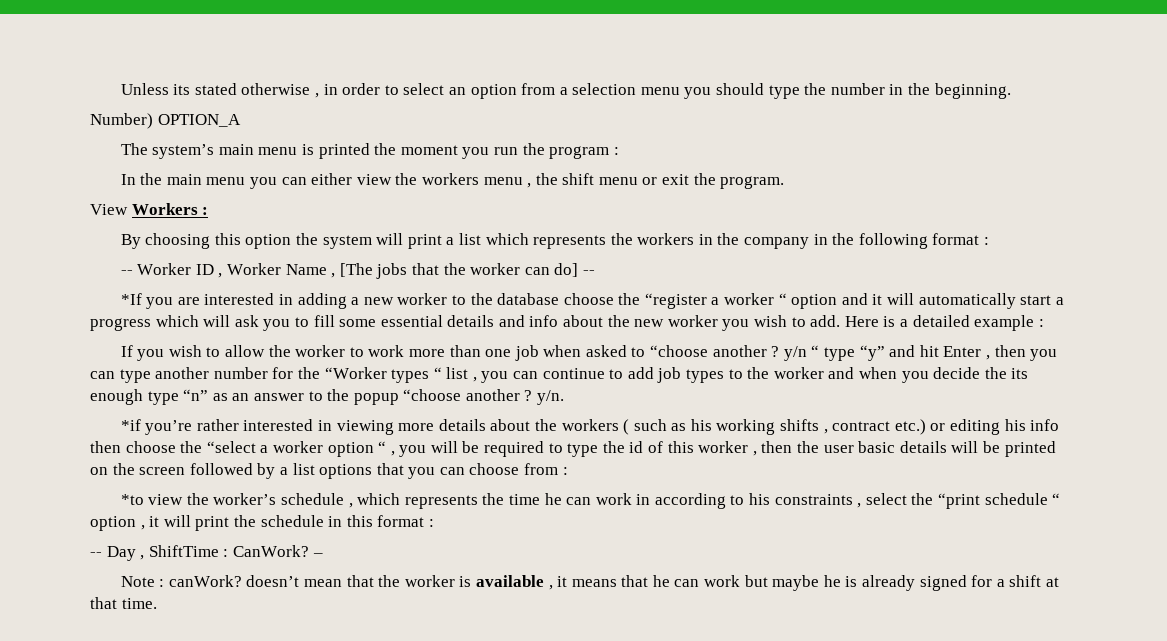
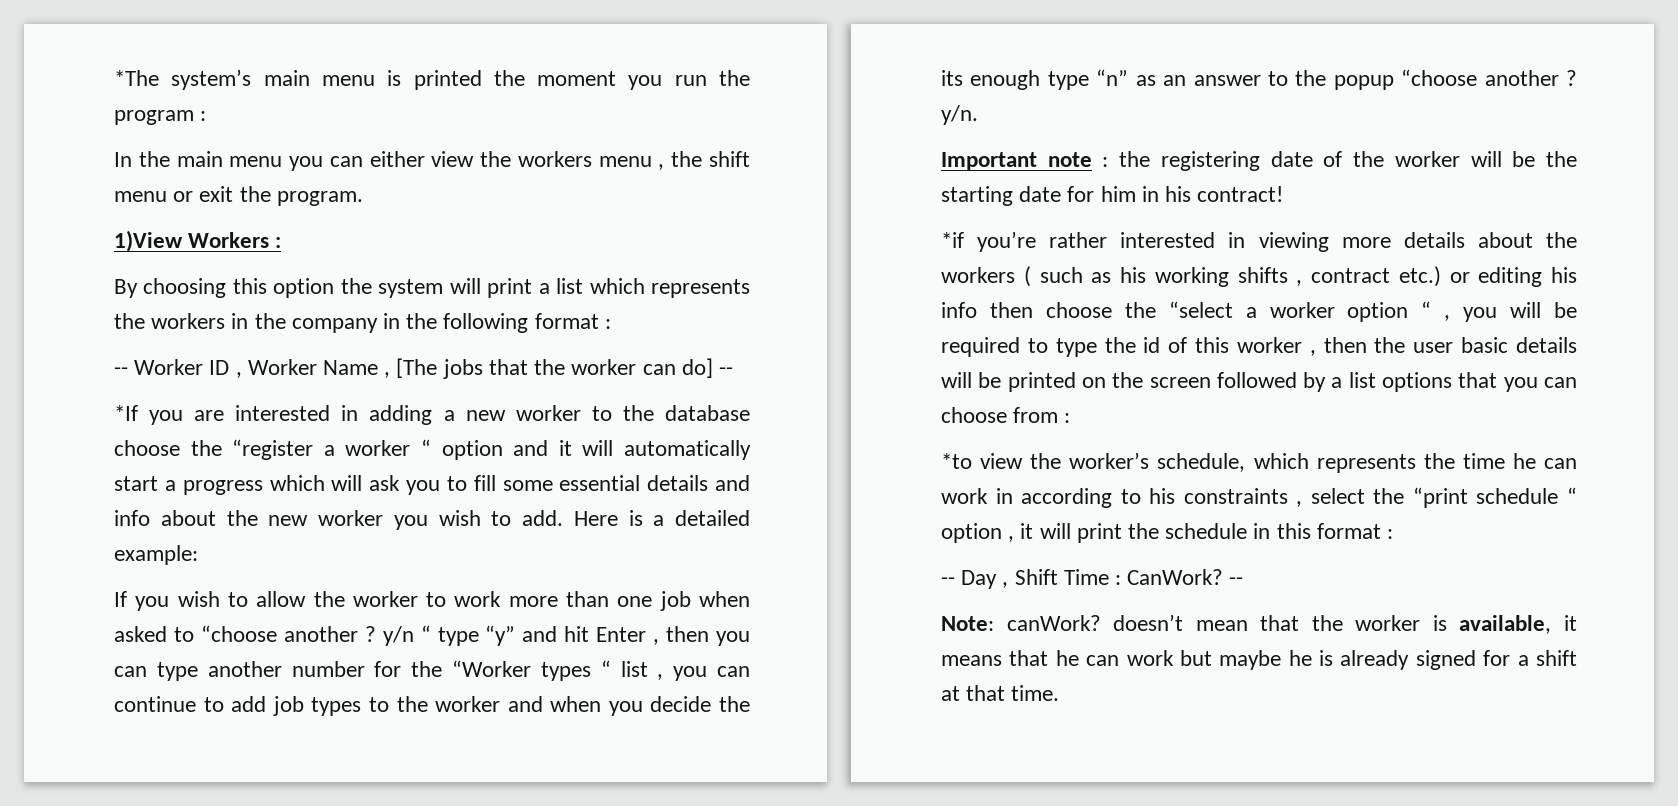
- Unless its stated otherwise , in order to select an option from a selection menu you should type the number in the beginning.
- Number) OPTION_A
- The system’s main menu is printed the moment you run the program :
+ *The system’s main menu is printed the moment you run the program :
- View Workers :
+ 1)View Workers :
- Here is a detailed example :
+ Here is a detailed example:
+ Important note : the registering date of the worker will be the starting date for him in his contract!
- *to view the worker’s schedule , which represents the time he can work in according to his constraints , select the “print schedule “ option , it will print the schedule in this format :
+ *to view the worker’s schedule, which represents the time he can work in according to his constraints , select the “print schedule “ option , it will print the schedule in this format :
- -- Day , ShiftTime : CanWork? –
- Note : canWork? doesn’t mean that the worker is available , it means that he can work but maybe he is already signed for a shift at that time.
+ -- Day , Shift Time : CanWork? --
+ Note: canWork? doesn’t mean that the worker is available, it means that he can work but maybe he is already signed for a shift at that time.

